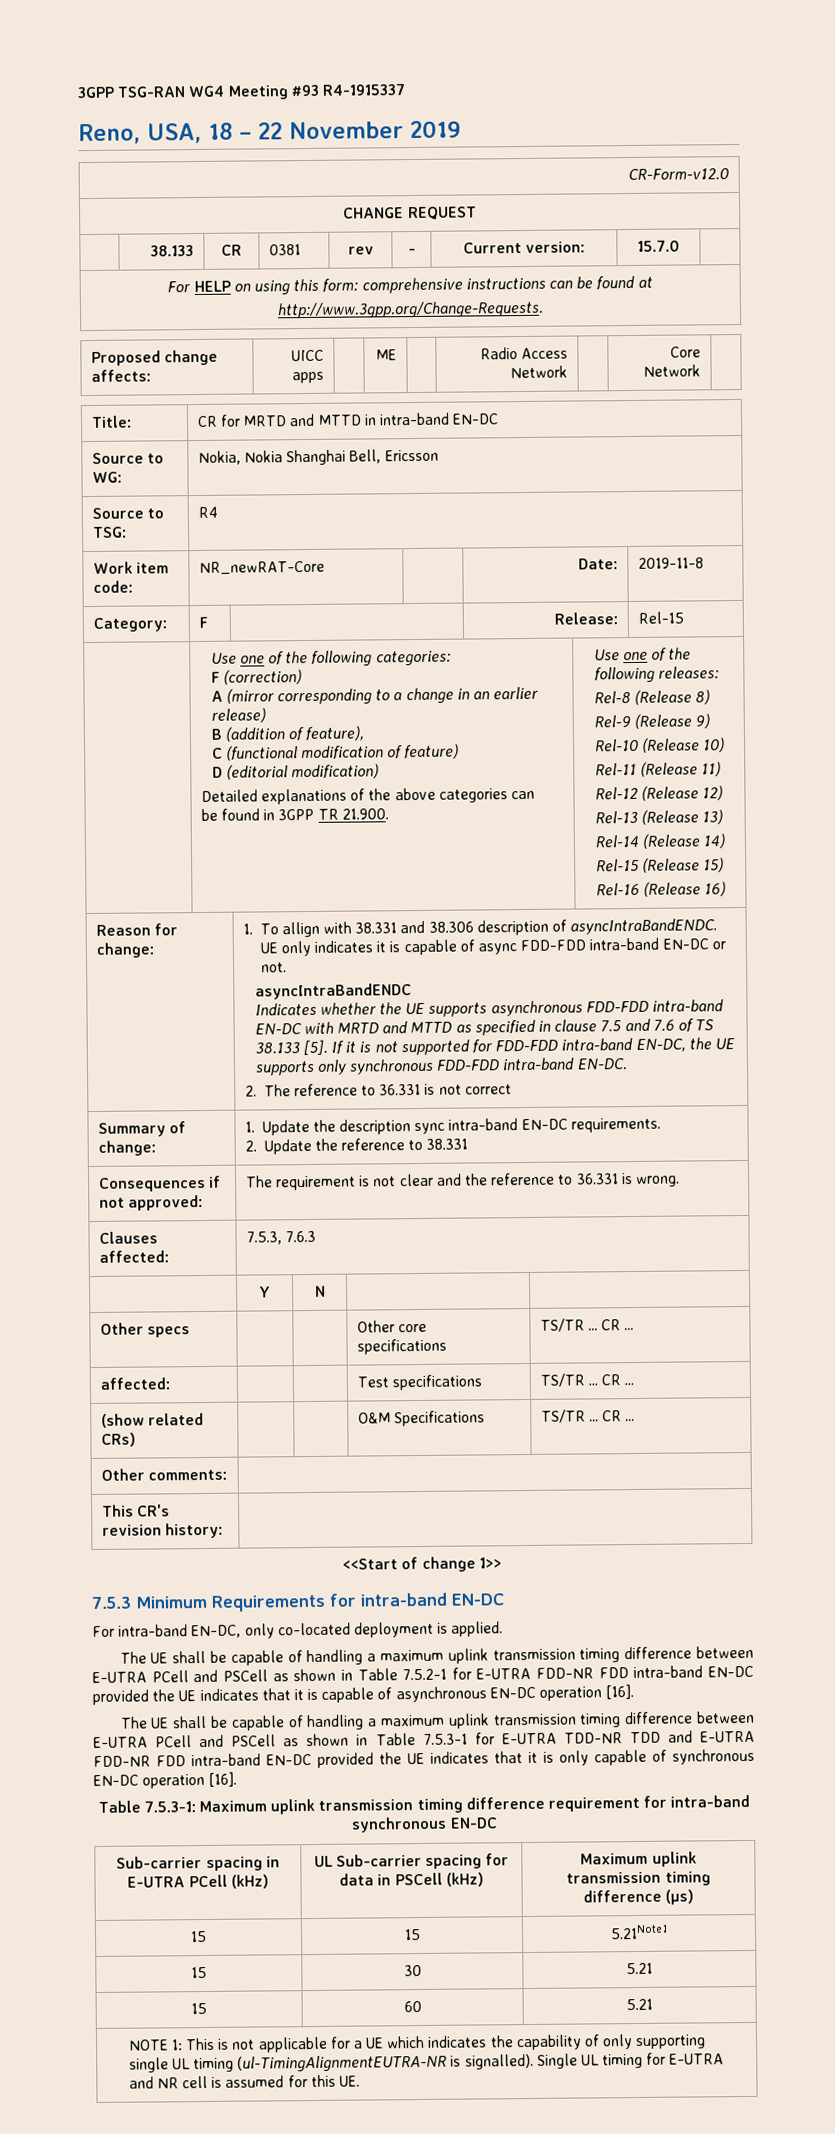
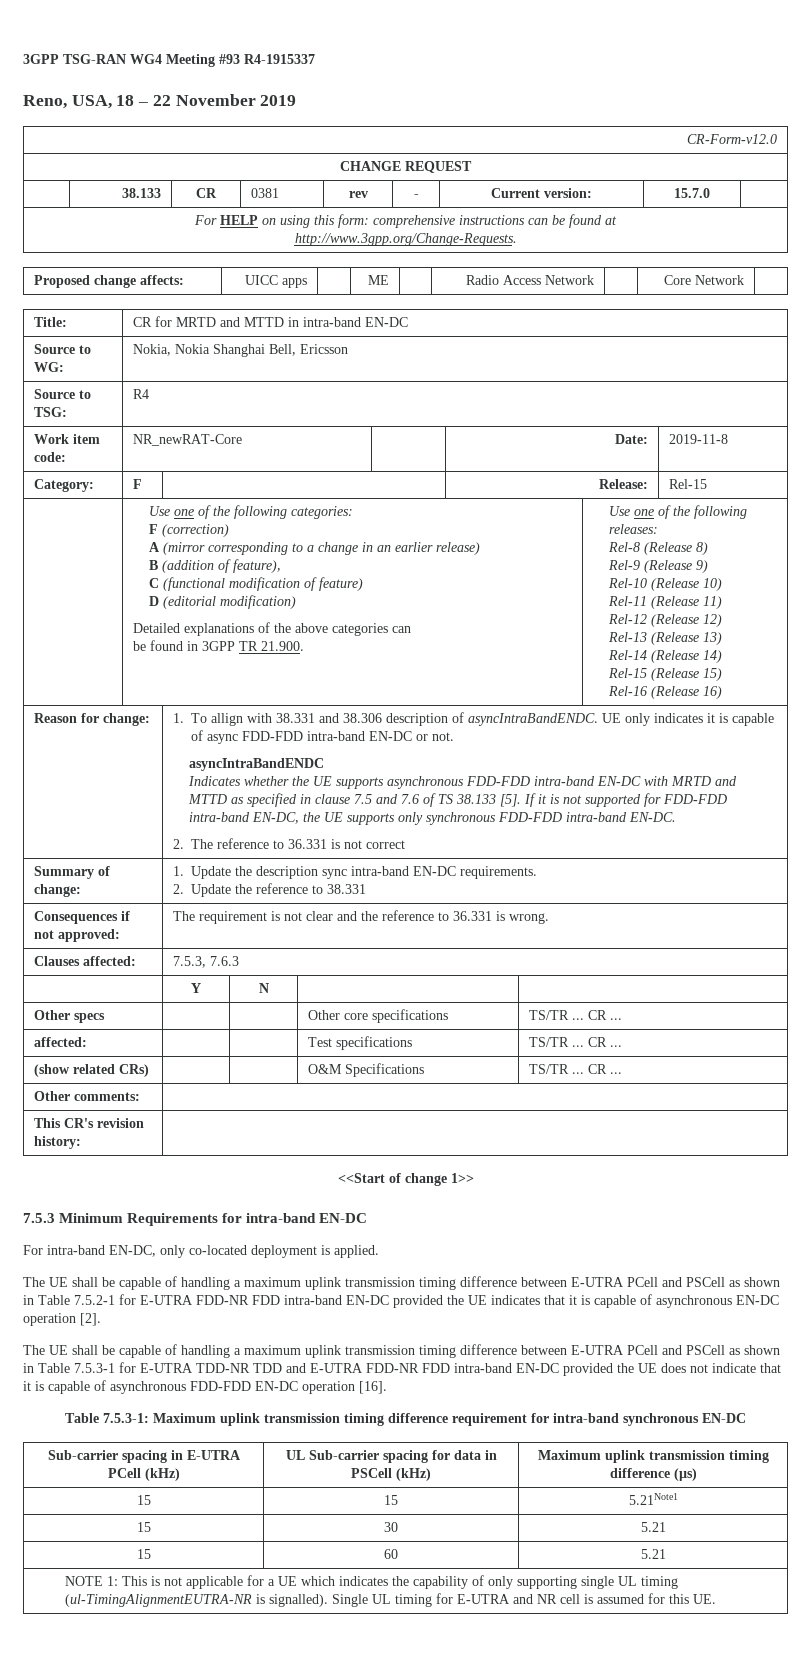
- The UE shall be capable of handling a maximum uplink transmission timing difference between E-UTRA PCell and PSCell as shown in Table 7.5.2-1 for E-UTRA FDD-NR FDD intra-band EN-DC provided the UE indicates that it is capable of asynchronous EN-DC operation [16].
+ The UE shall be capable of handling a maximum uplink transmission timing difference between E-UTRA PCell and PSCell as shown in Table 7.5.2-1 for E-UTRA FDD-NR FDD intra-band EN-DC provided the UE indicates that it is capable of asynchronous EN-DC operation [2].
- The UE shall be capable of handling a maximum uplink transmission timing difference between E-UTRA PCell and PSCell as shown in Table 7.5.3-1 for E-UTRA TDD-NR TDD and E-UTRA FDD-NR FDD intra-band EN-DC provided the UE indicates that it is only capable of synchronous EN-DC operation [16].
+ The UE shall be capable of handling a maximum uplink transmission timing difference between E-UTRA PCell and PSCell as shown in Table 7.5.3-1 for E-UTRA TDD-NR TDD and E-UTRA FDD-NR FDD intra-band EN-DC provided the UE does not indicate that it is capable of asynchronous FDD-FDD EN-DC operation [16].

